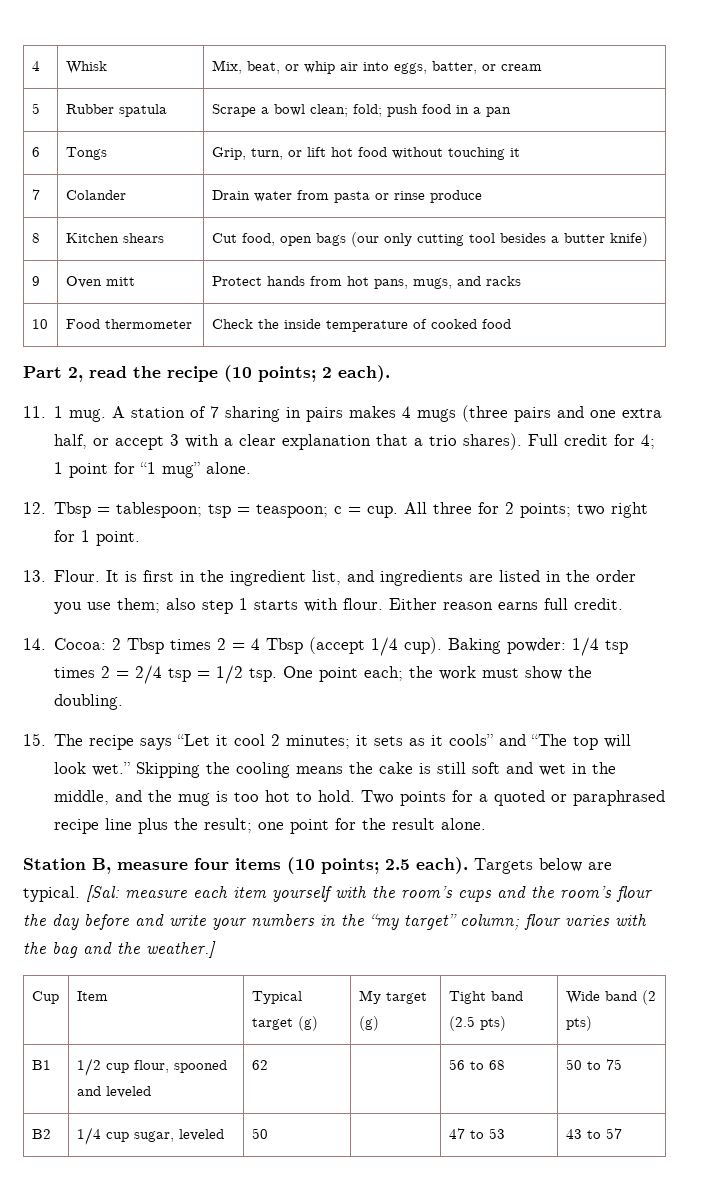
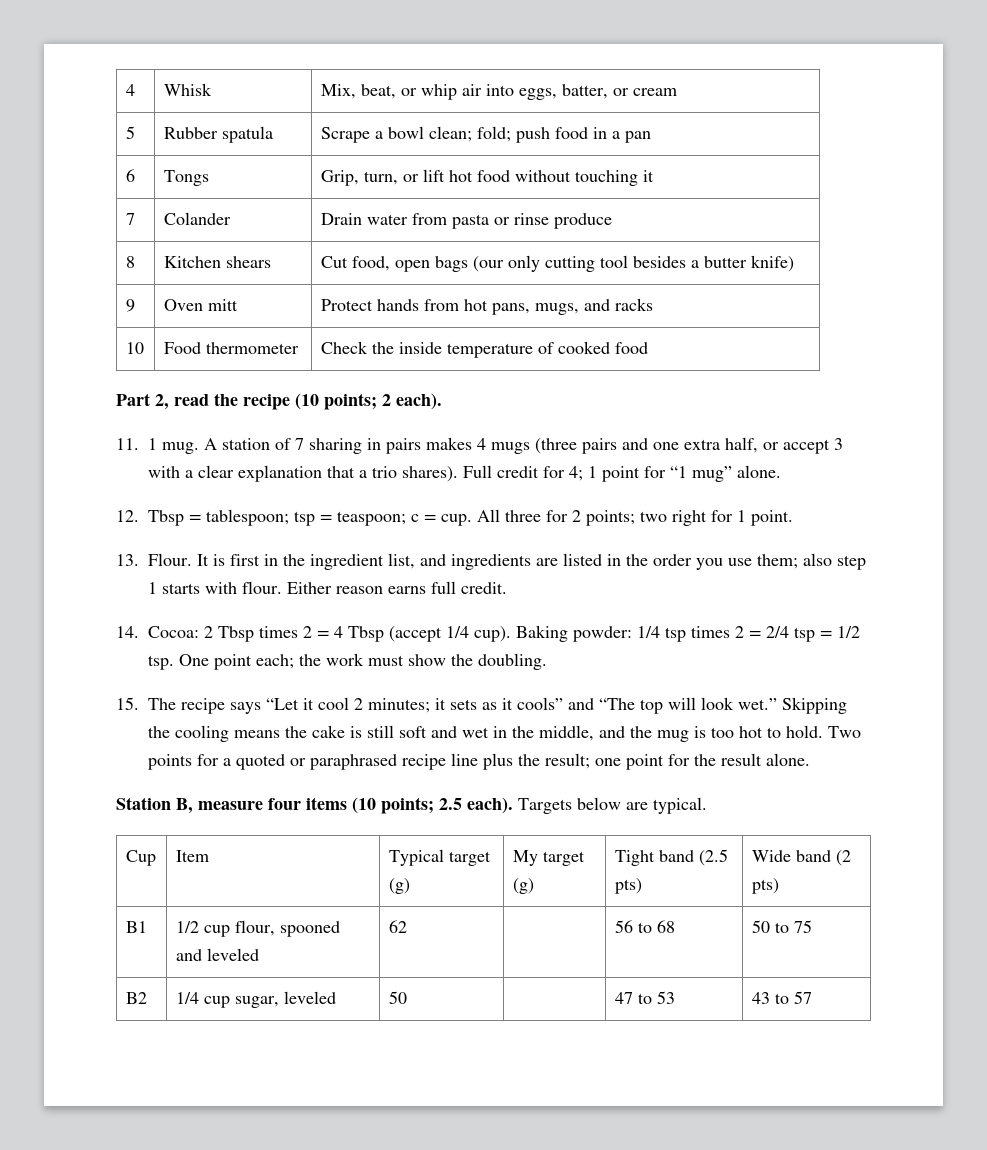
- [Sal: measure each item yourself with the room’s cups and the room’s flour the day before and write your numbers in the “my target” column; flour varies with the bag and the weather.]

